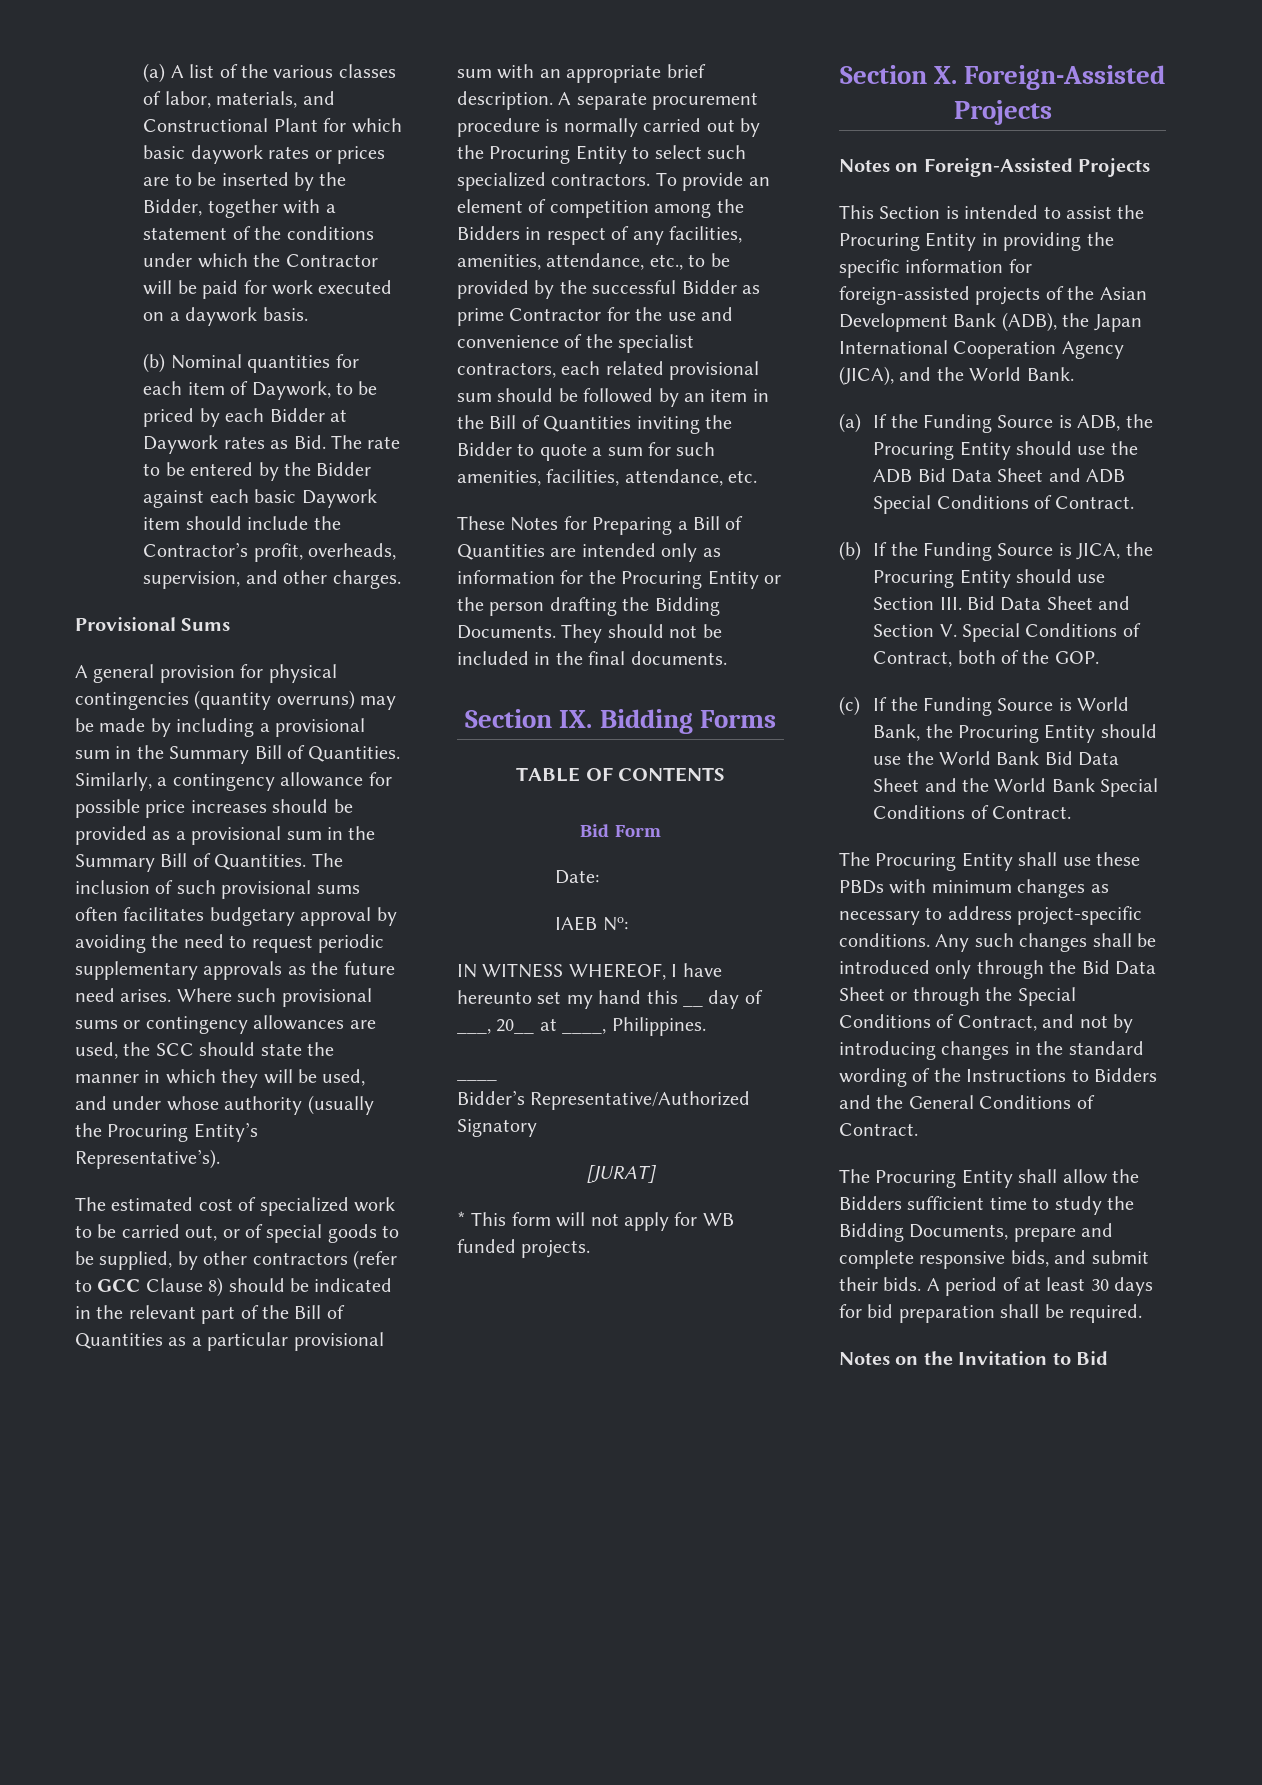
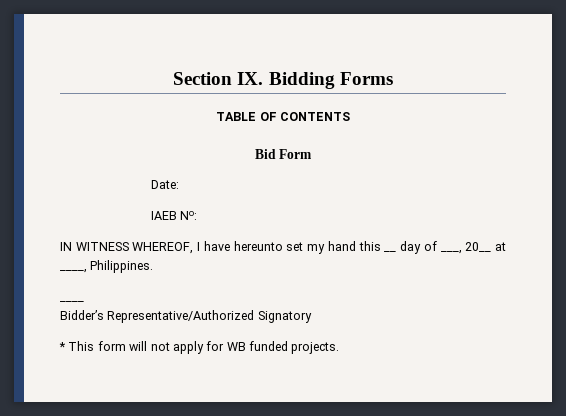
- (a) A list of the various classes of labor, materials, and Constructional Plant for which basic daywork rates or prices are to be inserted by the Bidder, together with a statement of the conditions under which the Contractor will be paid for work executed on a daywork basis.
- (b) Nominal quantities for each item of Daywork, to be priced by each Bidder at Daywork rates as Bid. The rate to be entered by the Bidder against each basic Daywork item should include the Contractor’s profit, overheads, supervision, and other charges.
- Provisional Sums
- A general provision for physical contingencies (quantity overruns) may be made by including a provisional sum in the Summary Bill of Quantities. Similarly, a contingency allowance for possible price increases should be provided as a provisional sum in the Summary Bill of Quantities. The inclusion of such provisional sums often facilitates budgetary approval by avoiding the need to request periodic supplementary approvals as the future need arises. Where such provisional sums or contingency allowances are used, the SCC should state the manner in which they will be used, and under whose authority (usually the Procuring Entity’s Representative’s).
- The estimated cost of specialized work to be carried out, or of special goods to be supplied, by other contractors (refer to GCC Clause 8) should be indicated in the relevant part of the Bill of Quantities as a particular provisional sum with an appropriate brief description. A separate procurement procedure is normally carried out by the Procuring Entity to select such specialized contractors. To provide an element of competition among the Bidders in respect of any facilities, amenities, attendance, etc., to be provided by the successful Bidder as prime Contractor for the use and convenience of the specialist contractors, each related provisional sum should be followed by an item in the Bill of Quantities inviting the Bidder to quote a sum for such amenities, facilities, attendance, etc.
- These Notes for Preparing a Bill of Quantities are intended only as information for the Procuring Entity or the person drafting the Bidding Documents. They should not be included in the final documents.
- [JURAT]
- Section X. Foreign-Assisted Projects
- Notes on Foreign-Assisted Projects
- This Section is intended to assist the Procuring Entity in providing the specific information for foreign-assisted projects of the Asian Development Bank (ADB), the Japan International Cooperation Agency (JICA), and the World Bank.
- (a) If the Funding Source is ADB, the Procuring Entity should use the ADB Bid Data Sheet and ADB Special Conditions of Contract.
- (b) If the Funding Source is JICA, the Procuring Entity should use Section III. Bid Data Sheet and Section V. Special Conditions of Contract, both of the GOP.
- (c) If the Funding Source is World Bank, the Procuring Entity should use the World Bank Bid Data Sheet and the World Bank Special Conditions of Contract.
- The Procuring Entity shall use these PBDs with minimum changes as necessary to address project-specific conditions. Any such changes shall be introduced only through the Bid Data Sheet or through the Special Conditions of Contract, and not by introducing changes in the standard wording of the Instructions to Bidders and the General Conditions of Contract.
- The Procuring Entity shall allow the Bidders sufficient time to study the Bidding Documents, prepare and complete responsive bids, and submit their bids. A period of at least 30 days for bid preparation shall be required.
- Notes on the Invitation to Bid

